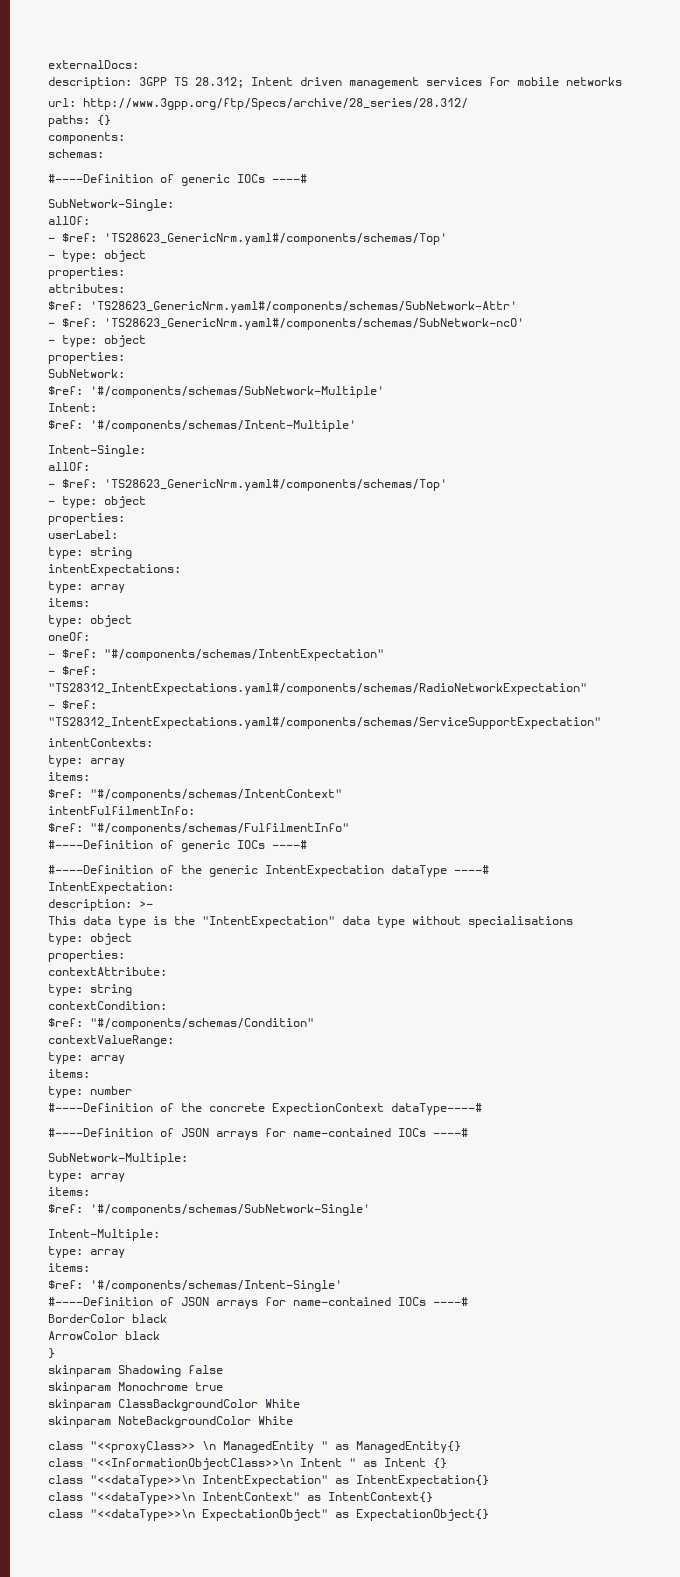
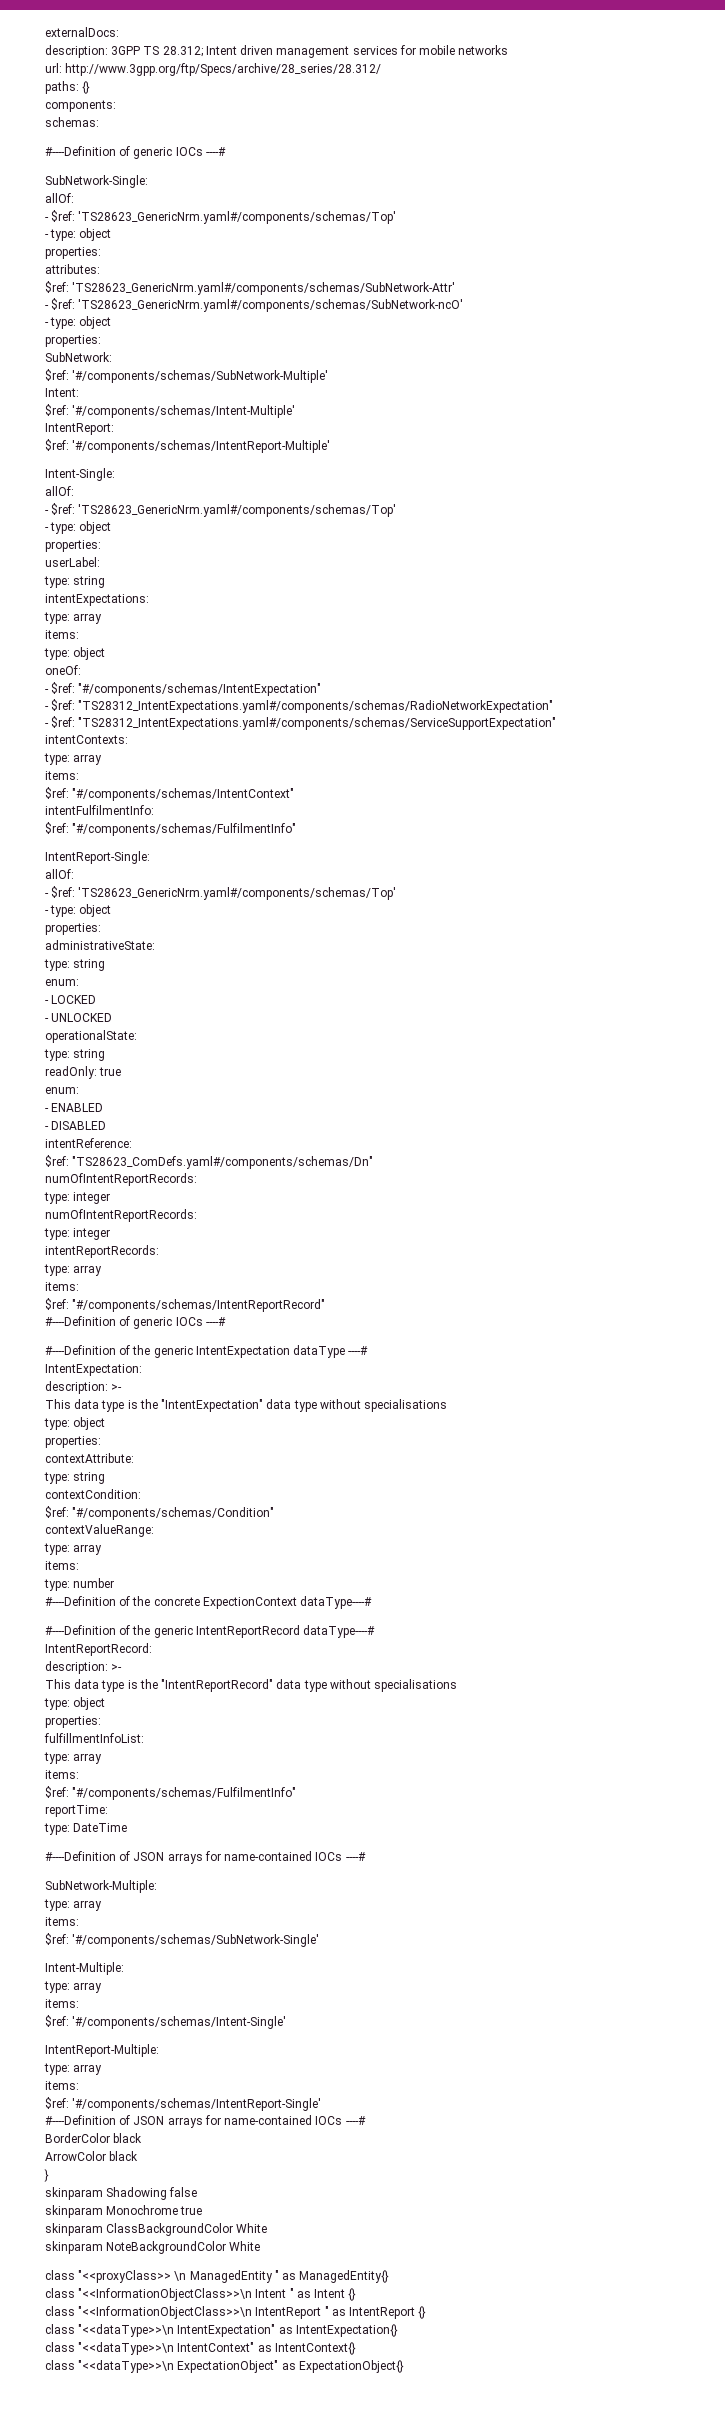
+ IntentReport:
+ $ref: '#/components/schemas/IntentReport-Multiple'
+ IntentReport-Single:
+ allOf:
+ - $ref: 'TS28623_GenericNrm.yaml#/components/schemas/Top'
+ - type: object
+ properties:
+ administrativeState:
+ type: string
+ enum:
+ - LOCKED
+ - UNLOCKED
+ operationalState:
+ type: string
+ readOnly: true
+ enum:
+ - ENABLED
+ - DISABLED
+ intentReference:
+ $ref: "TS28623_ComDefs.yaml#/components/schemas/Dn"
+ numOfIntentReportRecords:
+ type: integer
+ numOfIntentReportRecords:
+ type: integer
+ intentReportRecords:
+ type: array
+ items:
+ $ref: "#/components/schemas/IntentReportRecord"
+ #----Definition of the generic IntentReportRecord dataType----#
+ IntentReportRecord:
+ description: >-
+ This data type is the "IntentReportRecord" data type without specialisations
+ type: object
+ properties:
+ fulfillmentInfoList:
+ type: array
+ items:
+ $ref: "#/components/schemas/FulfilmentInfo"
+ reportTime:
+ type: DateTime
+ IntentReport-Multiple:
+ type: array
+ items:
+ $ref: '#/components/schemas/IntentReport-Single'
+ class "<<InformationObjectClass>>\n IntentReport " as IntentReport {}

